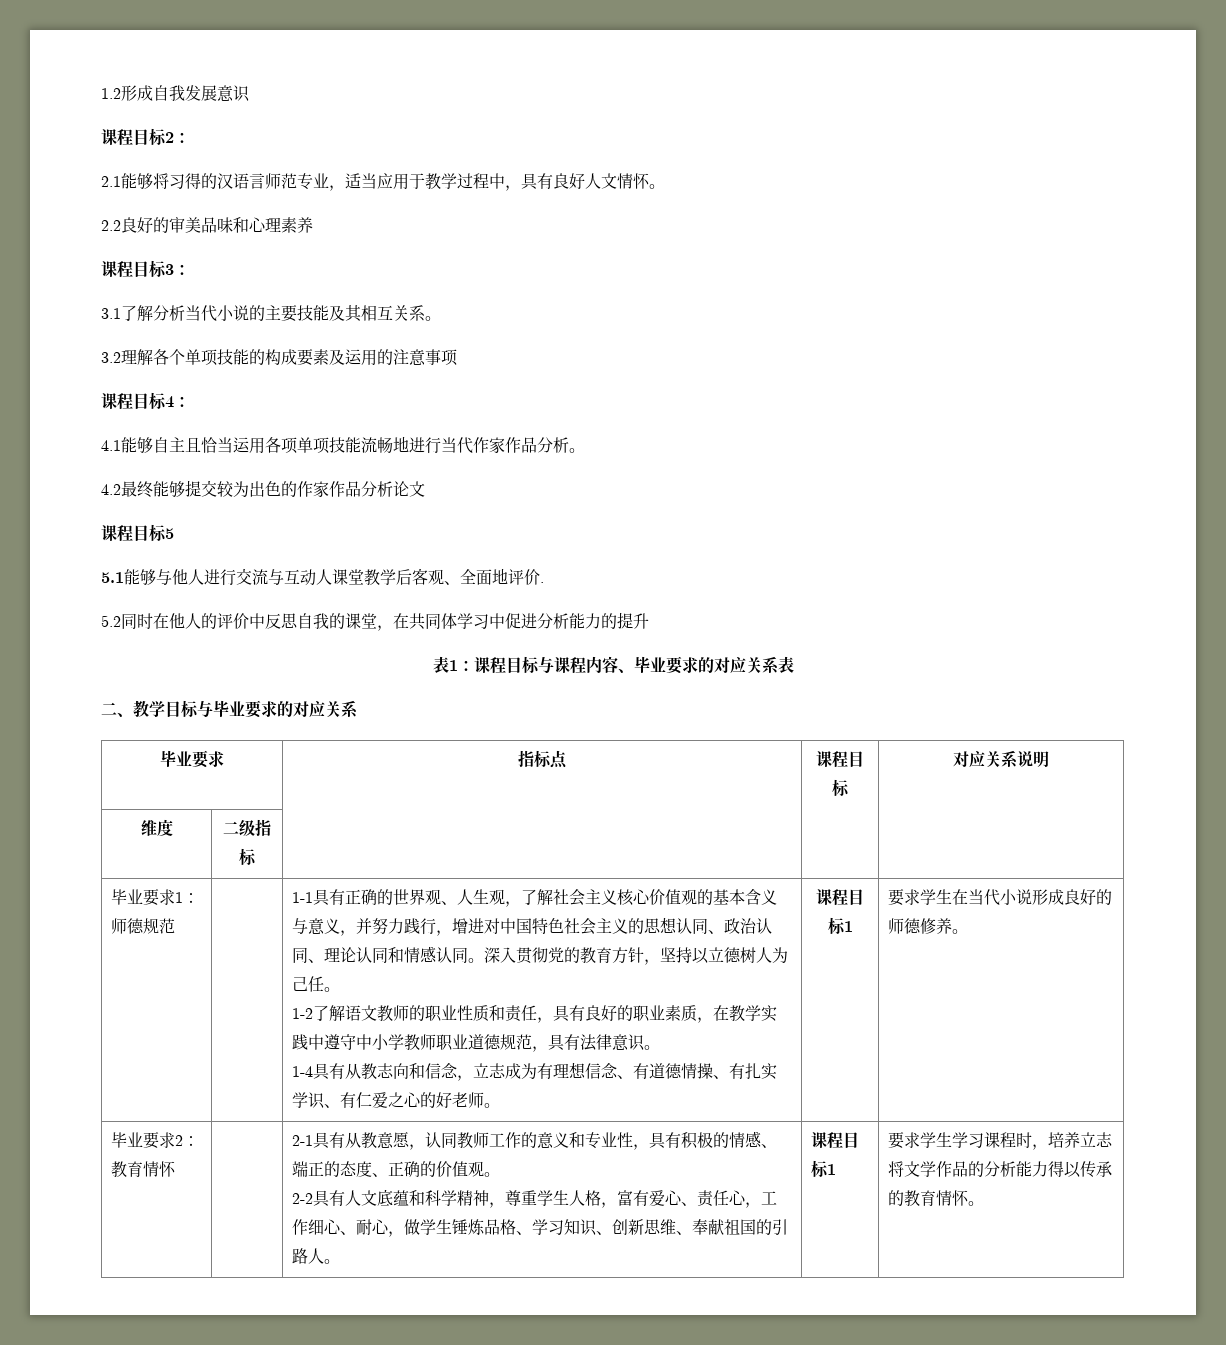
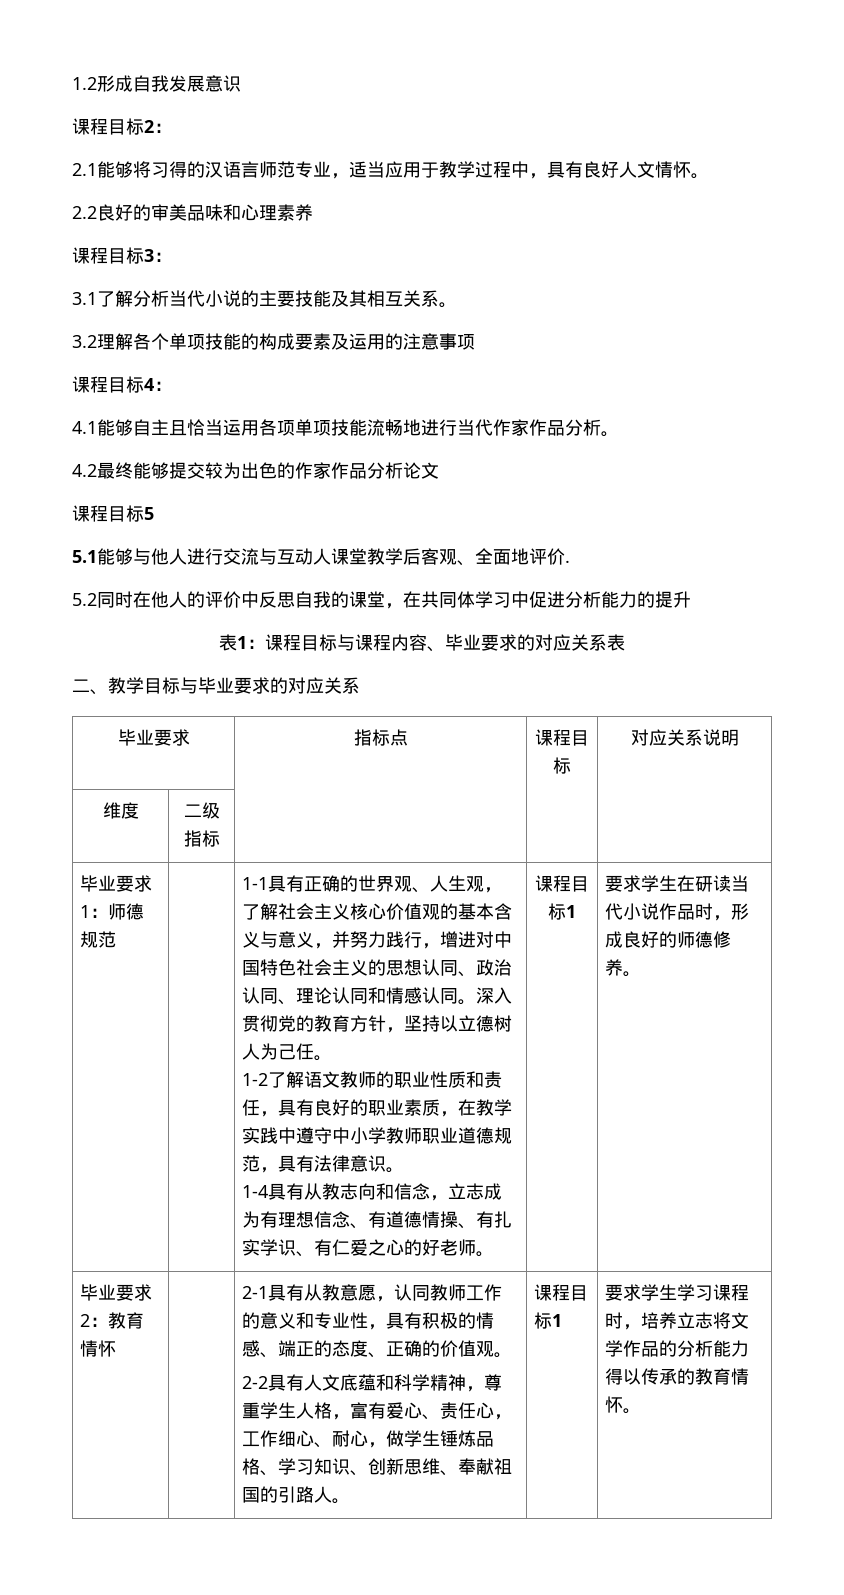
- 要求学生在当代小说形成良好的师德修养。
+ 要求学生在研读当代小说作品时，形成良好的师德修养。

